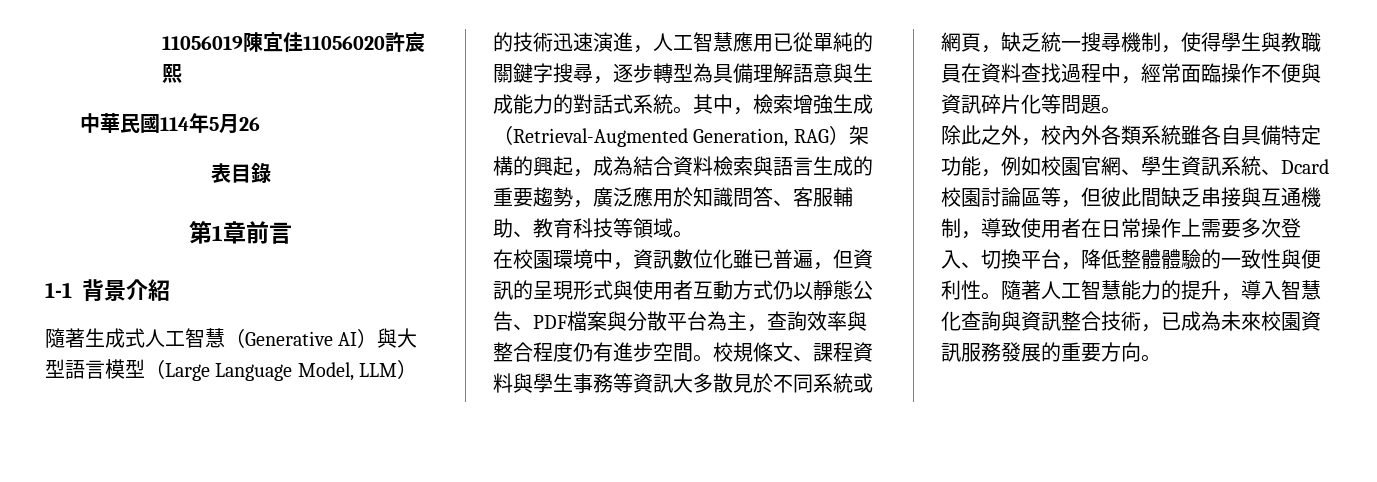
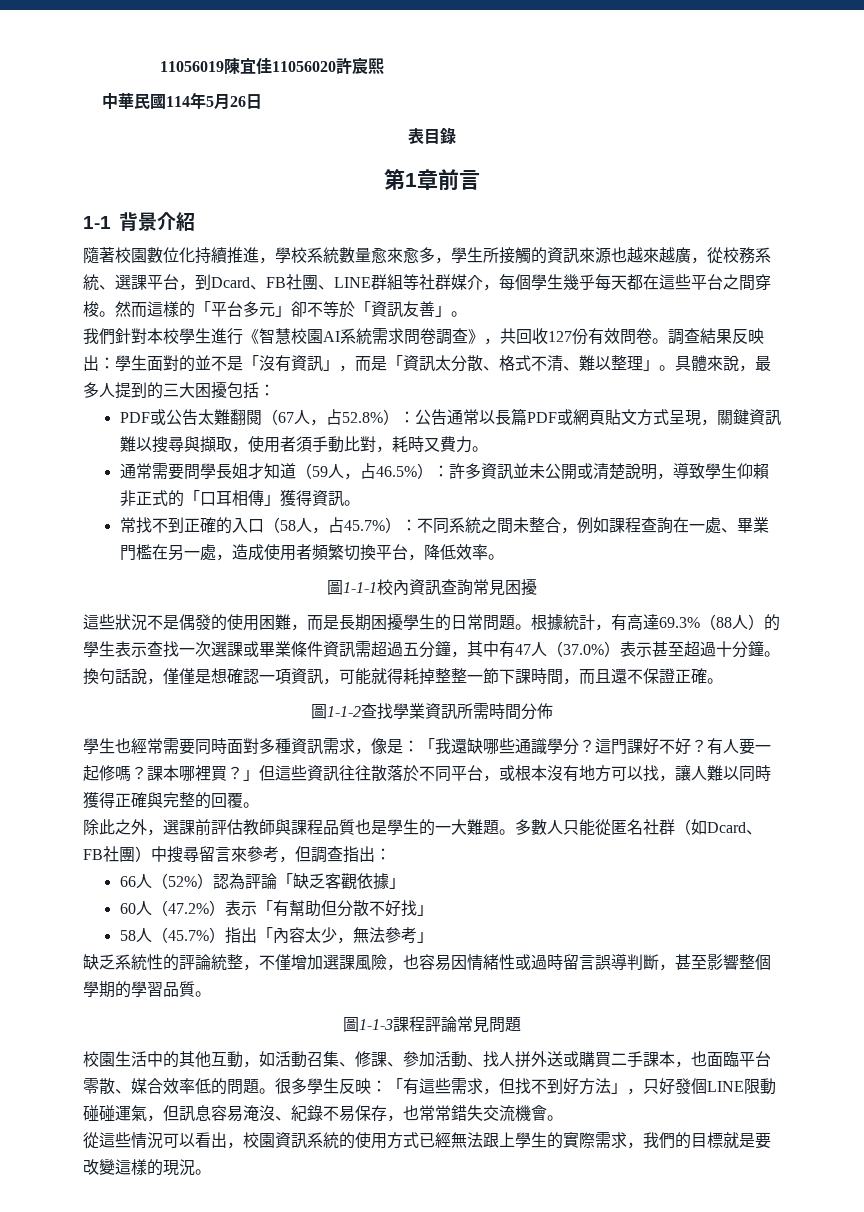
- 中華民國114年5月26
+ 中華民國114年5月26日
- 隨著生成式人工智慧（Generative AI）與大型語言模型（Large Language Model, LLM）的技術迅速演進，人工智慧應用已從單純的關鍵字搜尋，逐步轉型為具備理解語意與生成能力的對話式系統。其中，檢索增強生成（Retrieval-Augmented Generation, RAG）架構的興起，成為結合資料檢索與語言生成的重要趨勢，廣泛應用於知識問答、客服輔助、教育科技等領域。
- 在校園環境中，資訊數位化雖已普遍，但資訊的呈現形式與使用者互動方式仍以靜態公告、PDF檔案與分散平台為主，查詢效率與整合程度仍有進步空間。校規條文、課程資料與學生事務等資訊大多散見於不同系統或網頁，缺乏統一搜尋機制，使得學生與教職員在資料查找過程中，經常面臨操作不便與資訊碎片化等問題。
- 除此之外，校內外各類系統雖各自具備特定功能，例如校園官網、學生資訊系統、Dcard校園討論區等，但彼此間缺乏串接與互通機制，導致使用者在日常操作上需要多次登入、切換平台，降低整體體驗的一致性與便利性。隨著人工智慧能力的提升，導入智慧化查詢與資訊整合技術，已成為未來校園資訊服務發展的重要方向。
+ 隨著校園數位化持續推進，學校系統數量愈來愈多，學生所接觸的資訊來源也越來越廣，從校務系統、選課平台，到Dcard、FB社團、LINE群組等社群媒介，每個學生幾乎每天都在這些平台之間穿梭。然而這樣的「平台多元」卻不等於「資訊友善」。
+ 我們針對本校學生進行《智慧校園AI系統需求問卷調查》，共回收127份有效問卷。調查結果反映出：學生面對的並不是「沒有資訊」，而是「資訊太分散、格式不清、難以整理」。具體來說，最多人提到的三大困擾包括：
+ PDF或公告太難翻閱（67人，占52.8%）：公告通常以長篇PDF或網頁貼文方式呈現，關鍵資訊難以搜尋與擷取，使用者須手動比對，耗時又費力。
+ 通常需要問學長姐才知道（59人，占46.5%）：許多資訊並未公開或清楚說明，導致學生仰賴非正式的「口耳相傳」獲得資訊。
+ 常找不到正確的入口（58人，占45.7%）：不同系統之間未整合，例如課程查詢在一處、畢業門檻在另一處，造成使用者頻繁切換平台，降低效率。
+ 圖1-1-1校內資訊查詢常見困擾
+ 這些狀況不是偶發的使用困難，而是長期困擾學生的日常問題。根據統計，有高達69.3%（88人）的學生表示查找一次選課或畢業條件資訊需超過五分鐘，其中有47人（37.0%）表示甚至超過十分鐘。換句話說，僅僅是想確認一項資訊，可能就得耗掉整整一節下課時間，而且還不保證正確。
+ 圖1-1-2查找學業資訊所需時間分佈
+ 學生也經常需要同時面對多種資訊需求，像是：「我還缺哪些通識學分？這門課好不好？有人要一起修嗎？課本哪裡買？」但這些資訊往往散落於不同平台，或根本沒有地方可以找，讓人難以同時獲得正確與完整的回覆。
+ 除此之外，選課前評估教師與課程品質也是學生的一大難題。多數人只能從匿名社群（如Dcard、FB社團）中搜尋留言來參考，但調查指出：
+ 66人（52%）認為評論「缺乏客觀依據」
+ 60人（47.2%）表示「有幫助但分散不好找」
+ 58人（45.7%）指出「內容太少，無法參考」
+ 缺乏系統性的評論統整，不僅增加選課風險，也容易因情緒性或過時留言誤導判斷，甚至影響整個學期的學習品質。
+ 圖1-1-3課程評論常見問題
+ 校園生活中的其他互動，如活動召集、修課、參加活動、找人拼外送或購買二手課本，也面臨平台零散、媒合效率低的問題。很多學生反映：「有這些需求，但找不到好方法」，只好發個LINE限動碰碰運氣，但訊息容易淹沒、紀錄不易保存，也常常錯失交流機會。
+ 從這些情況可以看出，校園資訊系統的使用方式已經無法跟上學生的實際需求，我們的目標就是要改變這樣的現況。

